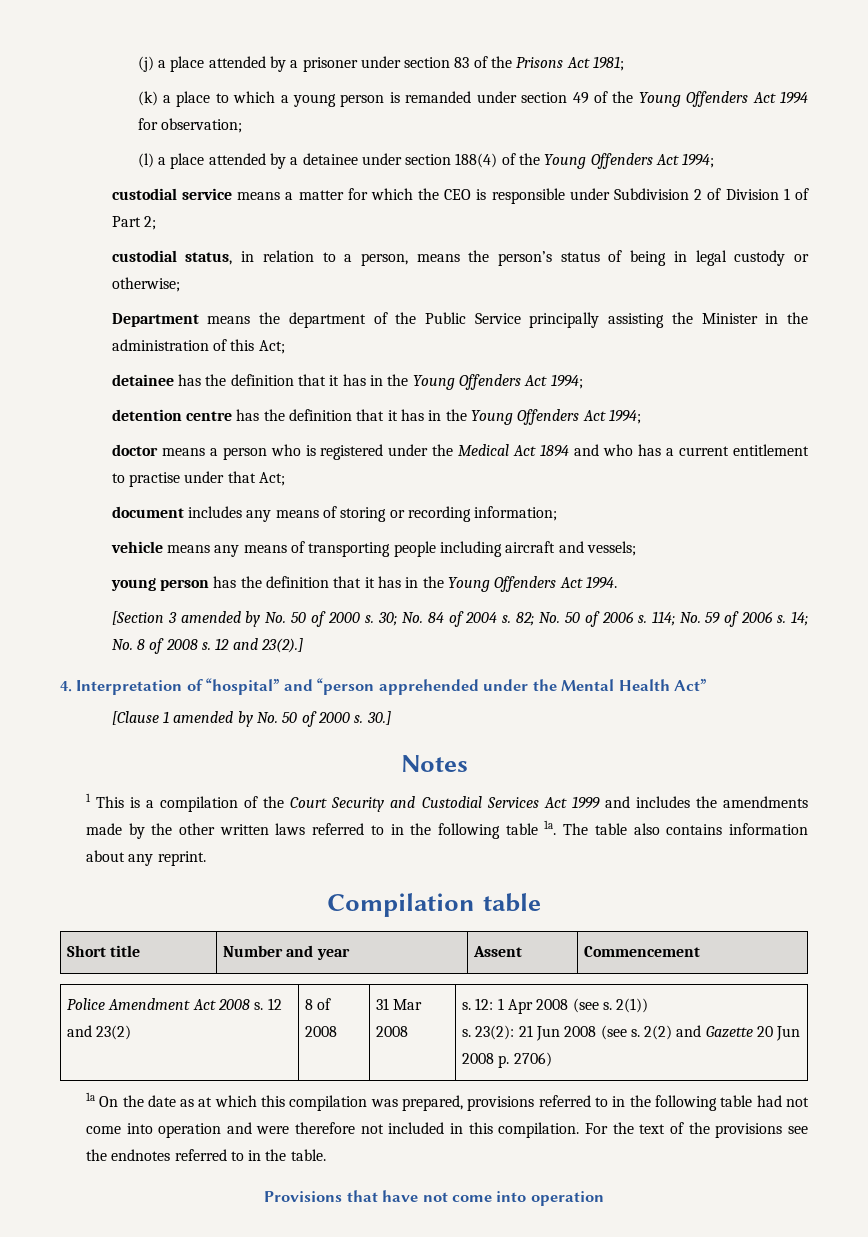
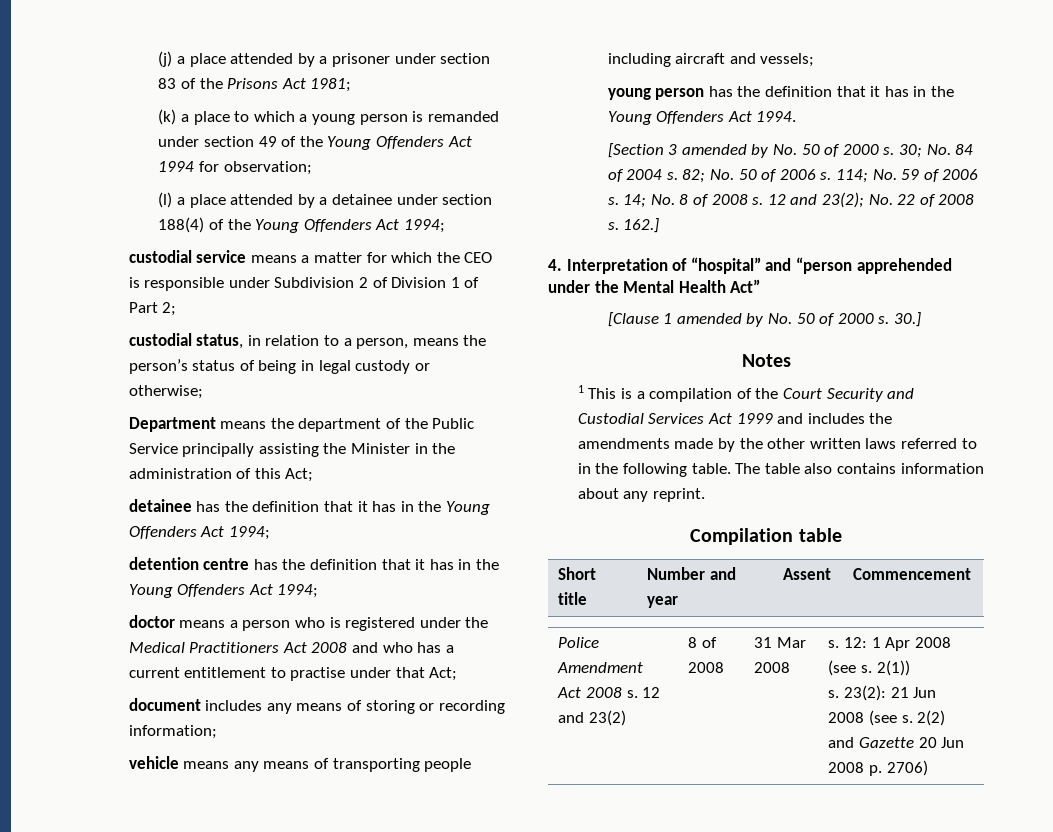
- doctor means a person who is registered under the Medical Act 1894 and who has a current entitlement to practise under that Act;
+ doctor means a person who is registered under the Medical Practitioners Act 2008 and who has a current entitlement to practise under that Act;
- 12 and 23(2).]
+ 12 and 23(2); No. 22 of 2008 s. 162.]
- 1 This is a compilation of the Court Security and Custodial Services Act 1999 and includes the amendments made by the other written laws referred to in the following table 1a.
+ 1 This is a compilation of the Court Security and Custodial Services Act 1999 and includes the amendments made by the other written laws referred to in the following table.
- 1a On the date as at which this compilation was prepared, provisions referred to in the following table had not come into operation and were therefore not included in this compilation. For the text of the provisions see the endnotes referred to in the table.
- Provisions that have not come into operation

